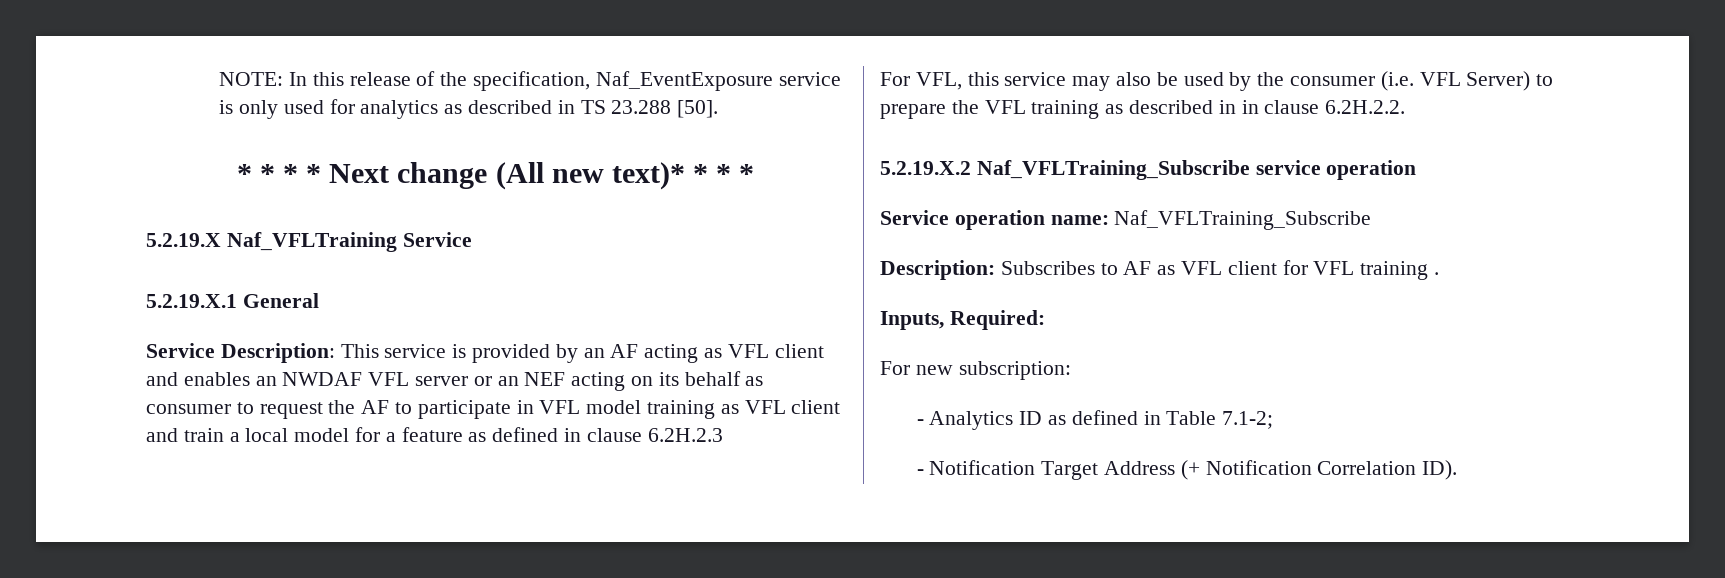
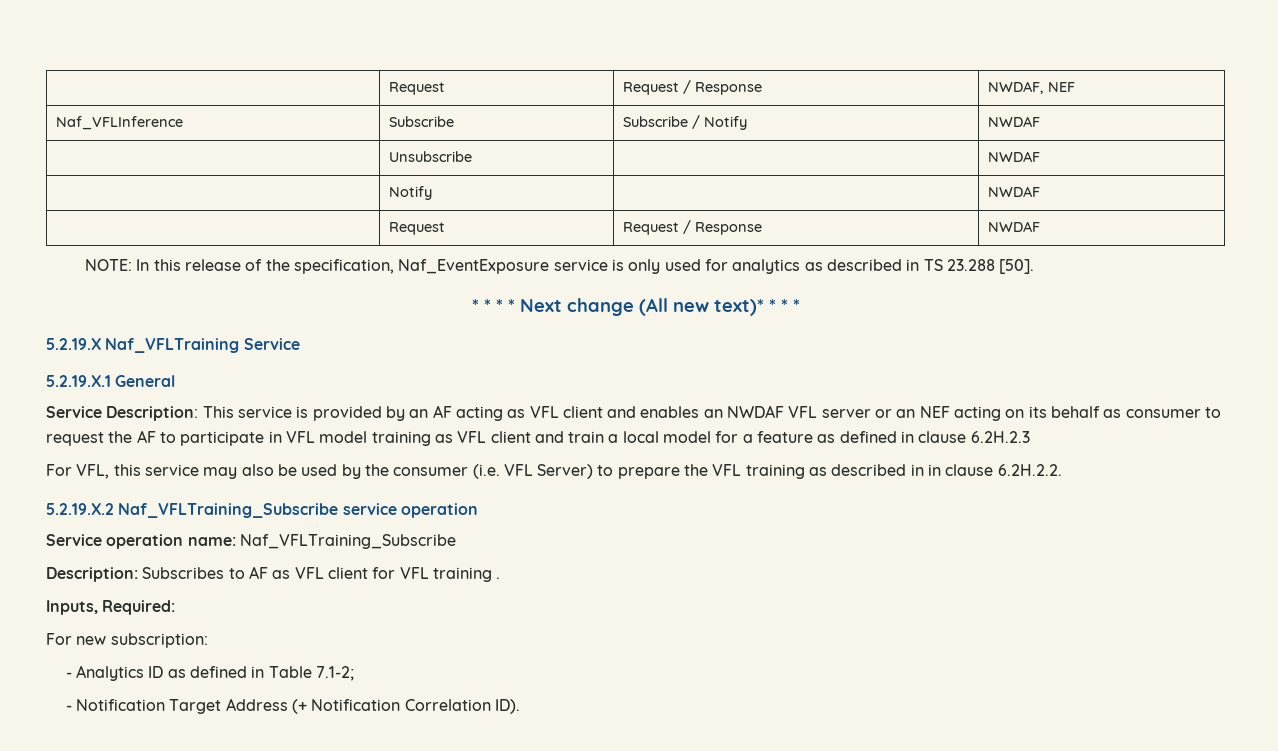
+ | Request | Request / Response | NWDAF, NEF
+ Naf_VFLInference | Subscribe | Subscribe / Notify | NWDAF
+ | Unsubscribe | | NWDAF
+ | Notify | | NWDAF
+ | Request | Request / Response | NWDAF

